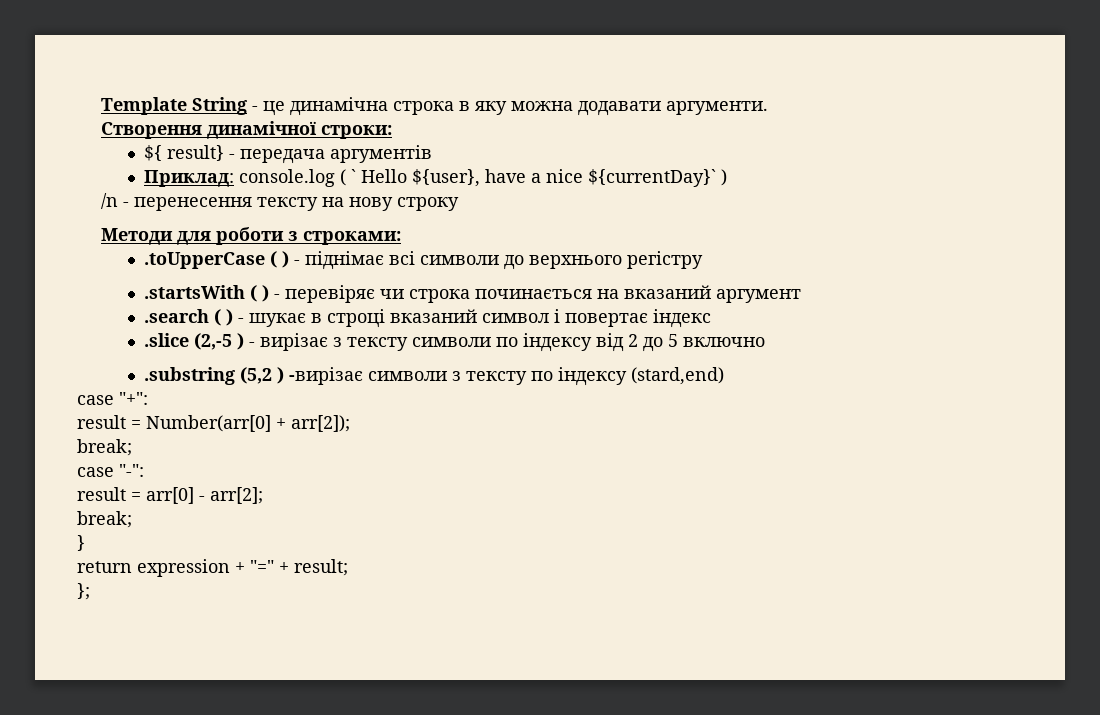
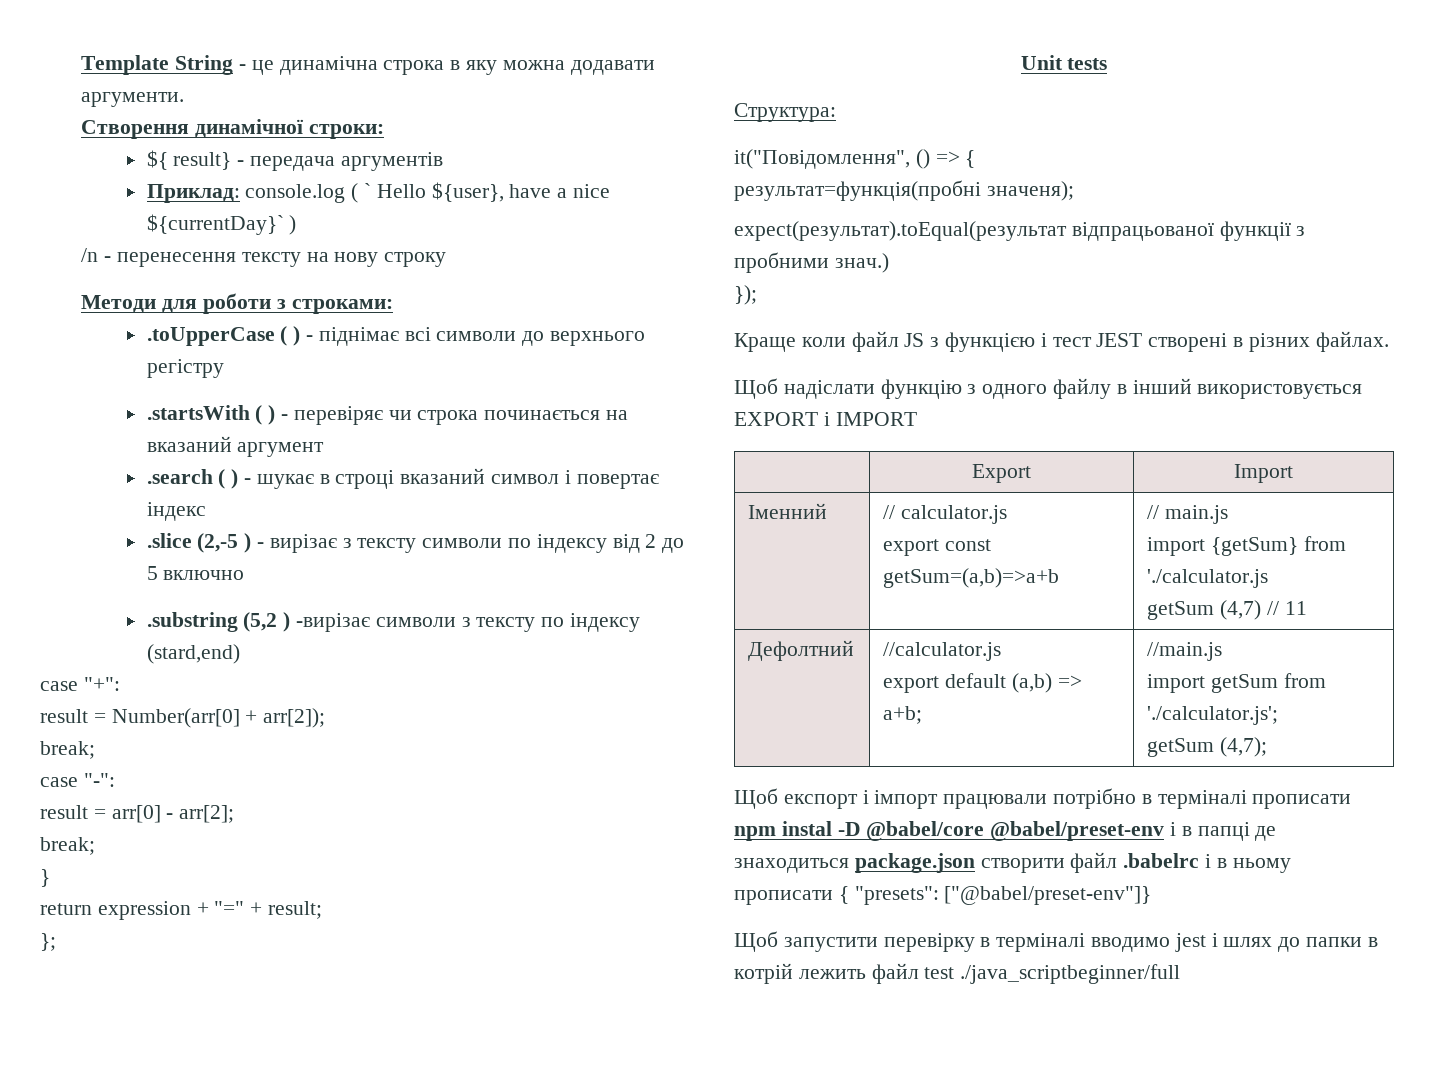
+ Unit tests
+ Структура:
+ it("Повідомлення", () => {
+ результат=функція(пробні значеня);
+ expect(результат).toEqual(результат відпрацьованої функції з пробними знач.)
+ });
+ Краще коли файл JS з функцією і тест JEST створені в різних файлах.
+ Щоб надіслати функцію з одного файлу в інший використовується EXPORT i IMPORT
+ | Export | Import
+ Іменний | // calculator.js
+ export const getSum=(a,b)=>a+b | // main.js
+ import {getSum} from './calculator.js
+ getSum (4,7) // 11
+ Дефолтний | //calculator.js
+ export default (a,b) => a+b; | //main.js
+ import getSum from './calculator.js';
+ getSum (4,7);
+ Щоб експорт і імпорт працювали потрібно в терміналі прописати npm instal -D @babel/core @babel/preset-env і в папці де знаходиться package.json створити файл .babelrc і в ньому прописати { "presets": ["@babel/preset-env"]}
+ Щоб запустити перевірку в терміналі вводимо jest і шлях до папки в котрій лежить файл test ./java_scriptbeginner/full

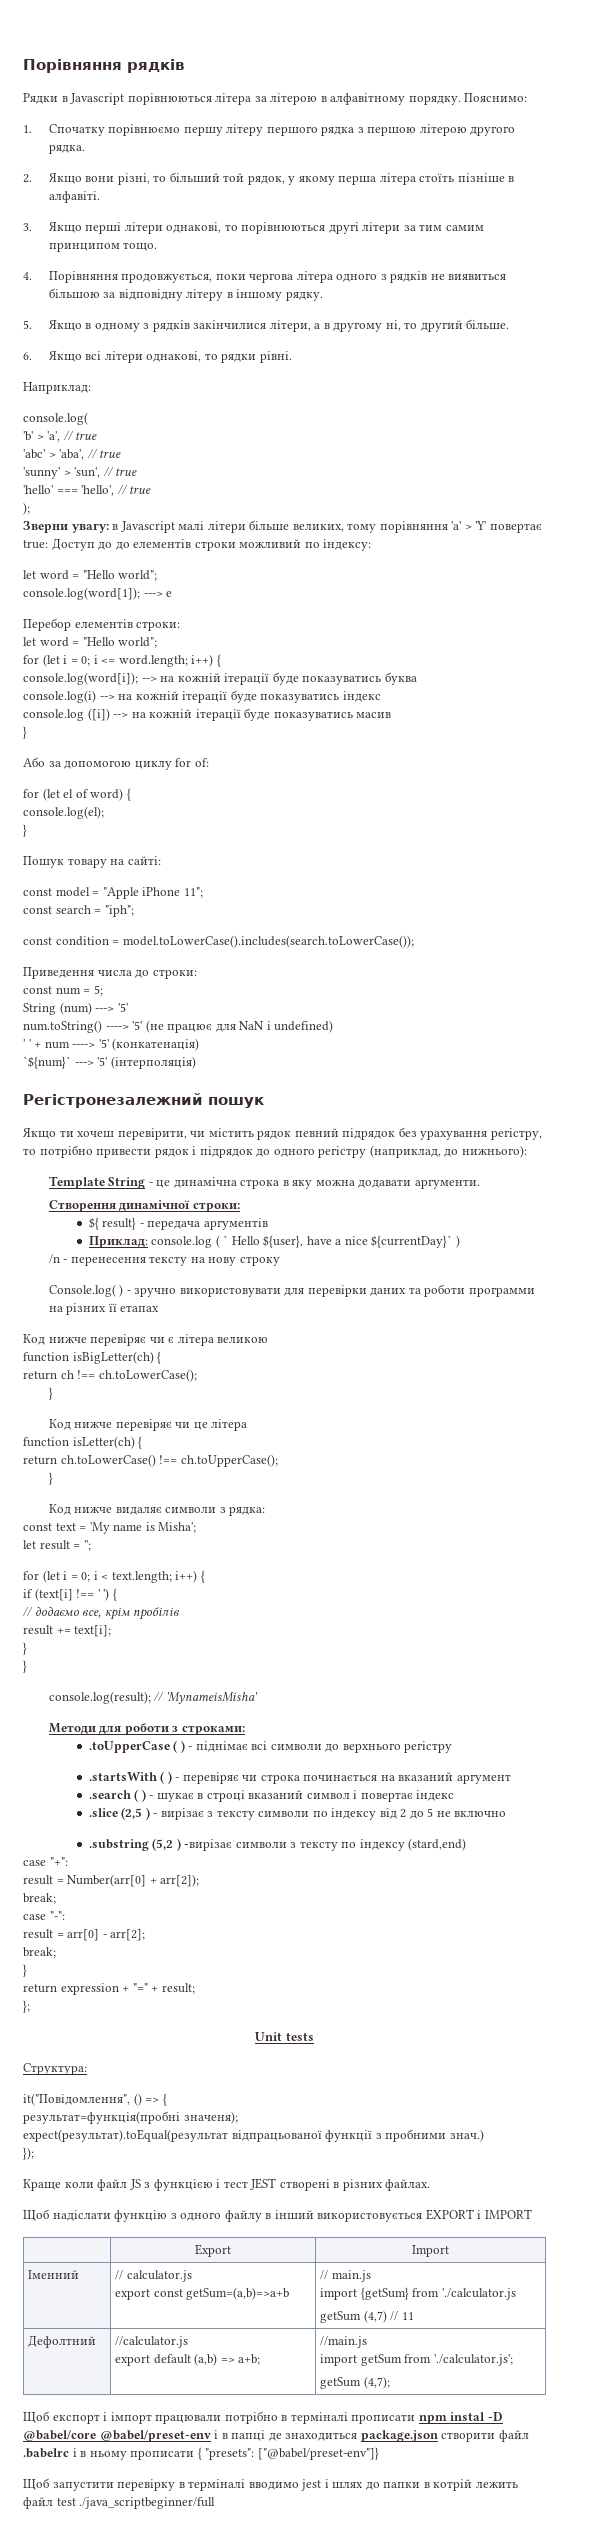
+ Порівняння рядків
+ Рядки в Javascript порівнюються літера за літерою в алфавітному порядку. Пояснимо:
+ 1. Спочатку порівнюємо першу літеру першого рядка з першою літерою другого рядка.
+ 2. Якщо вони різні, то більший той рядок, у якому перша літера стоїть пізніше в алфавіті.
+ 3. Якщо перші літери однакові, то порівнюються другі літери за тим самим принципом тощо.
+ 4. Порівняння продовжується, поки чергова літера одного з рядків не виявиться більшою за відповідну літеру в іншому рядку.
+ 5. Якщо в одному з рядків закінчилися літери, а в другому ні, то другий більше.
+ 6. Якщо всі літери однакові, то рядки рівні.
+ Наприклад:
+ console.log(
+ 'b' > 'a', // true
+ 'abc' > 'aba', // true
+ 'sunny' > 'sun', // true
+ 'hello' === 'hello', // true
+ );
+ Зверни увагу: в Javascript малі літери більше великих, тому порівняння 'a' > 'Y' повертає true: Доступ до до елементів строки можливий по індексу:
+ let word = "Hello world";
+ console.log(word[1]); ---> e
+ Перебор елементів строки:
+ let word = "Hello world";
+ for (let i = 0; i <= word.length; i++) {
+ console.log(word[i]); --> на кожній ітерації буде показуватись буква
+ console.log(i) --> на кожній ітерації буде показуватись індекс
+ console.log ([i]) --> на кожній ітерації буде показуватись масив
+ }
+ Або за допомогою циклу for of:
+ for (let el of word) {
+ console.log(el);
+ }
+ Пошук товару на сайті:
+ const model = "Apple iPhone 11";
+ const search = "iph";
+ const condition = model.toLowerCase().includes(search.toLowerCase());
+ Приведення числа до строки:
+ const num = 5;
+ String (num) ---> '5'
+ num.toString() ----> '5' (не працює для NaN i undefined)
+ ' ' + num ----> '5' (конкатенація)
+ `${num}` ---> '5' (інтерполяція)
+ Регістронезалежний пошук
+ Якщо ти хочеш перевірити, чи містить рядок певний підрядок без урахування регістру, то потрібно привести рядок і підрядок до одного регістру (наприклад, до нижнього):
+ Console.log( ) - зручно використовувати для перевірки даних та роботи программи на різних її етапах
+ Код нижче перевіряє чи є літера великою
+ function isBigLetter(ch) {
+ return ch !== ch.toLowerCase();
+ }
+ Код нижче перевіряє чи це літера
+ function isLetter(ch) {
+ return ch.toLowerCase() !== ch.toUpperCase();
+ }
+ Код нижче видаляє символи з рядка:
+ const text = 'My name is Misha';
+ let result = '';
+ for (let i = 0; i < text.length; i++) {
+ if (text[i] !== ' ') {
+ // додаємо все, крім пробілів
+ result += text[i];
+ }
+ }
+ console.log(result); // 'MynameisMisha'
- .slice (2,-5 ) - вирізає з тексту символи по індексу від 2 до 5 включно
+ .slice (2,5 ) - вирізає з тексту символи по індексу від 2 до 5 не включно

